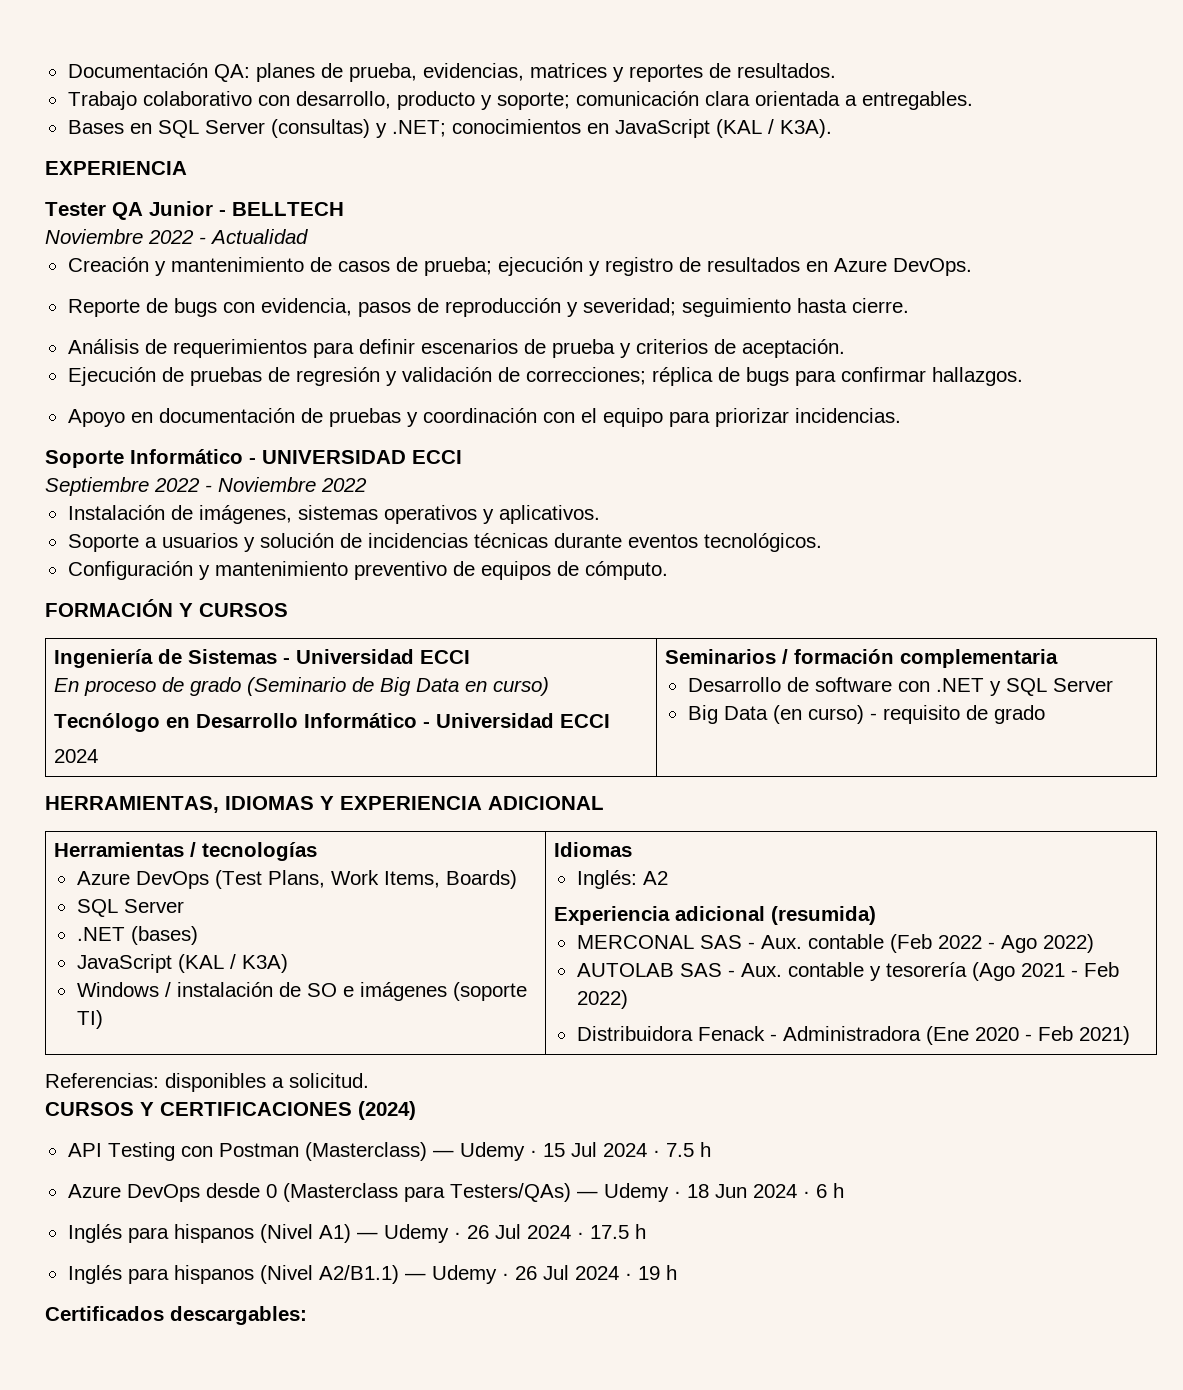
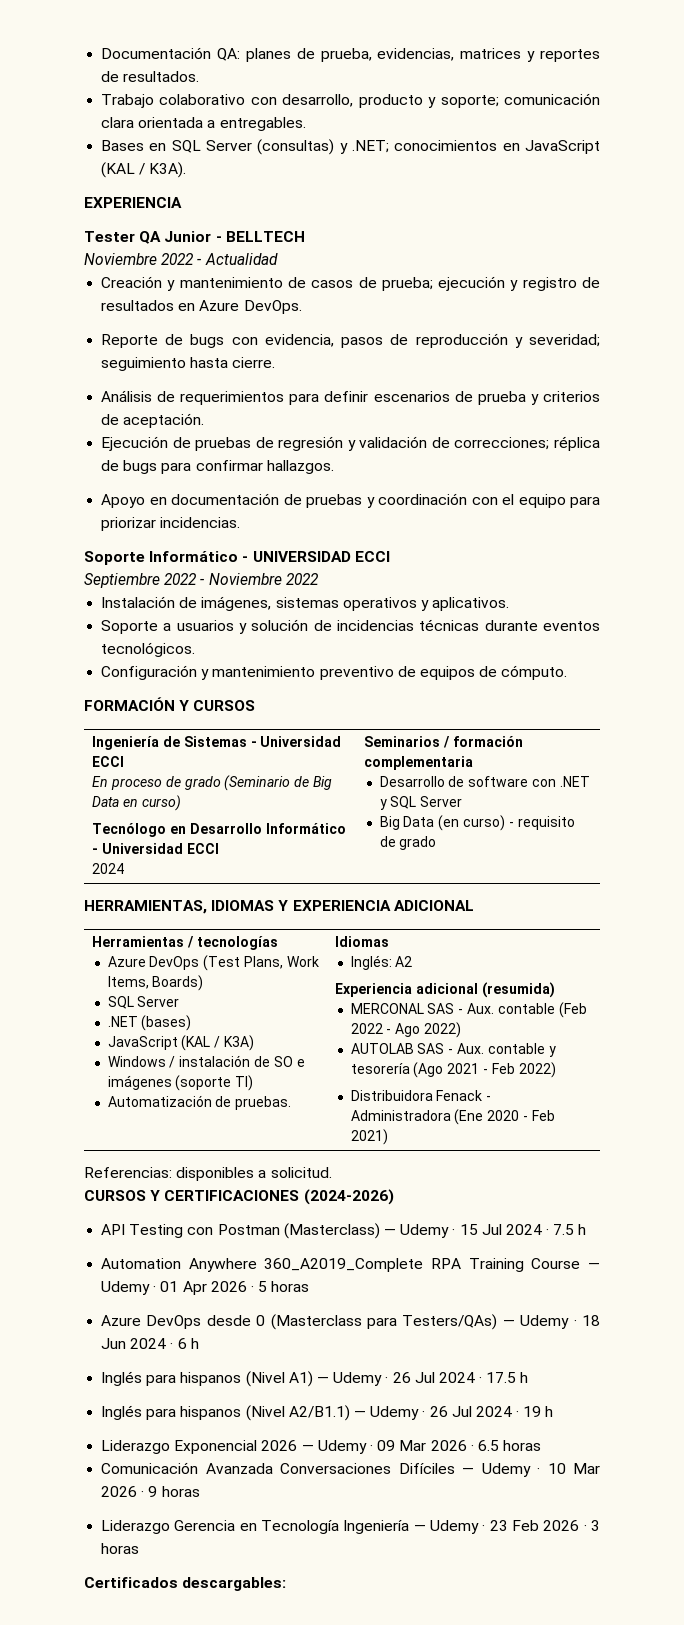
+ Automatización de pruebas.
- CURSOS Y CERTIFICACIONES (2024)
+ CURSOS Y CERTIFICACIONES (2024-2026)
+ Automation Anywhere 360_A2019_Complete RPA Training Course — Udemy · 01 Apr 2026 · 5 horas
+ Liderazgo Exponencial 2026 — Udemy · 09 Mar 2026 · 6.5 horas
+ Comunicación Avanzada Conversaciones Difíciles — Udemy · 10 Mar 2026 · 9 horas
+ Liderazgo Gerencia en Tecnología Ingeniería — Udemy · 23 Feb 2026 · 3 horas

